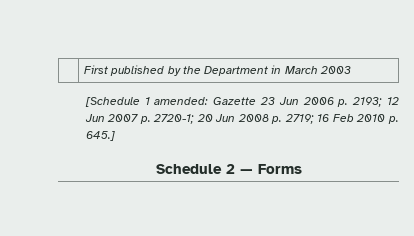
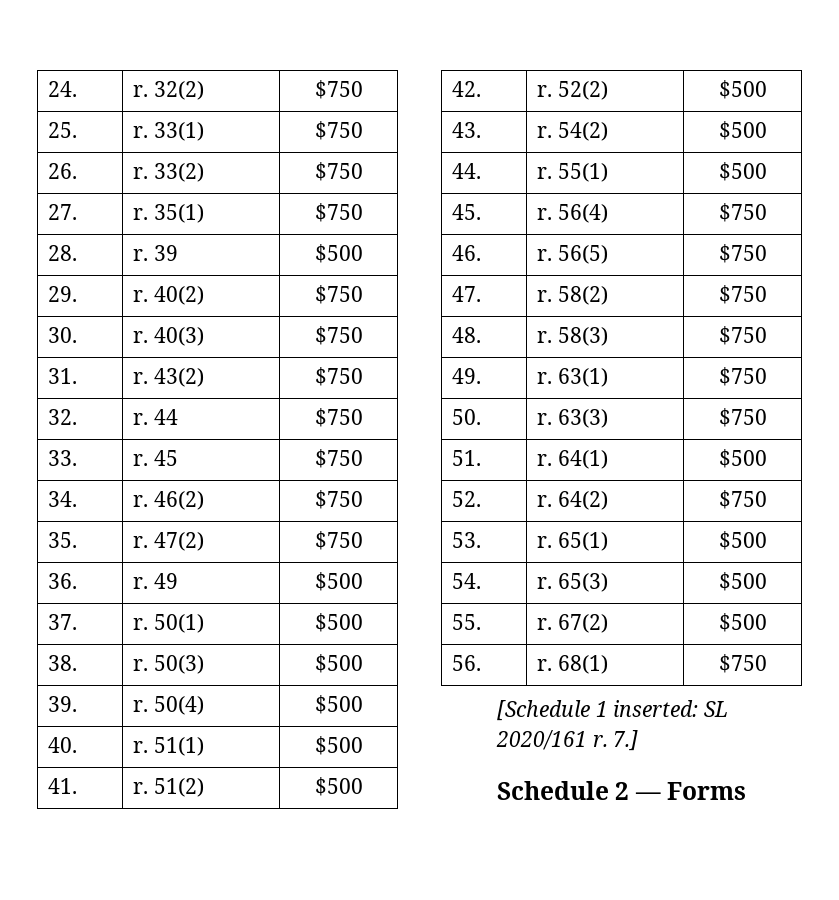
- | First published by the Department in March 2003
- [Schedule 1 amended: Gazette 23 Jun 2006 p. 2193; 12 Jun 2007 p. 2720-1; 20 Jun 2008 p. 2719; 16 Feb 2010 p. 645.]
+ 24. | r. 32(2) | $750
+ 25. | r. 33(1) | $750
+ 26. | r. 33(2) | $750
+ 27. | r. 35(1) | $750
+ 28. | r. 39 | $500
+ 29. | r. 40(2) | $750
+ 30. | r. 40(3) | $750
+ 31. | r. 43(2) | $750
+ 32. | r. 44 | $750
+ 33. | r. 45 | $750
+ 34. | r. 46(2) | $750
+ 35. | r. 47(2) | $750
+ 36. | r. 49 | $500
+ 37. | r. 50(1) | $500
+ 38. | r. 50(3) | $500
+ 39. | r. 50(4) | $500
+ 40. | r. 51(1) | $500
+ 41. | r. 51(2) | $500
+ 42. | r. 52(2) | $500
+ 43. | r. 54(2) | $500
+ 44. | r. 55(1) | $500
+ 45. | r. 56(4) | $750
+ 46. | r. 56(5) | $750
+ 47. | r. 58(2) | $750
+ 48. | r. 58(3) | $750
+ 49. | r. 63(1) | $750
+ 50. | r. 63(3) | $750
+ 51. | r. 64(1) | $500
+ 52. | r. 64(2) | $750
+ 53. | r. 65(1) | $500
+ 54. | r. 65(3) | $500
+ 55. | r. 67(2) | $500
+ 56. | r. 68(1) | $750
+ [Schedule 1 inserted: SL 2020/161 r. 7.]

